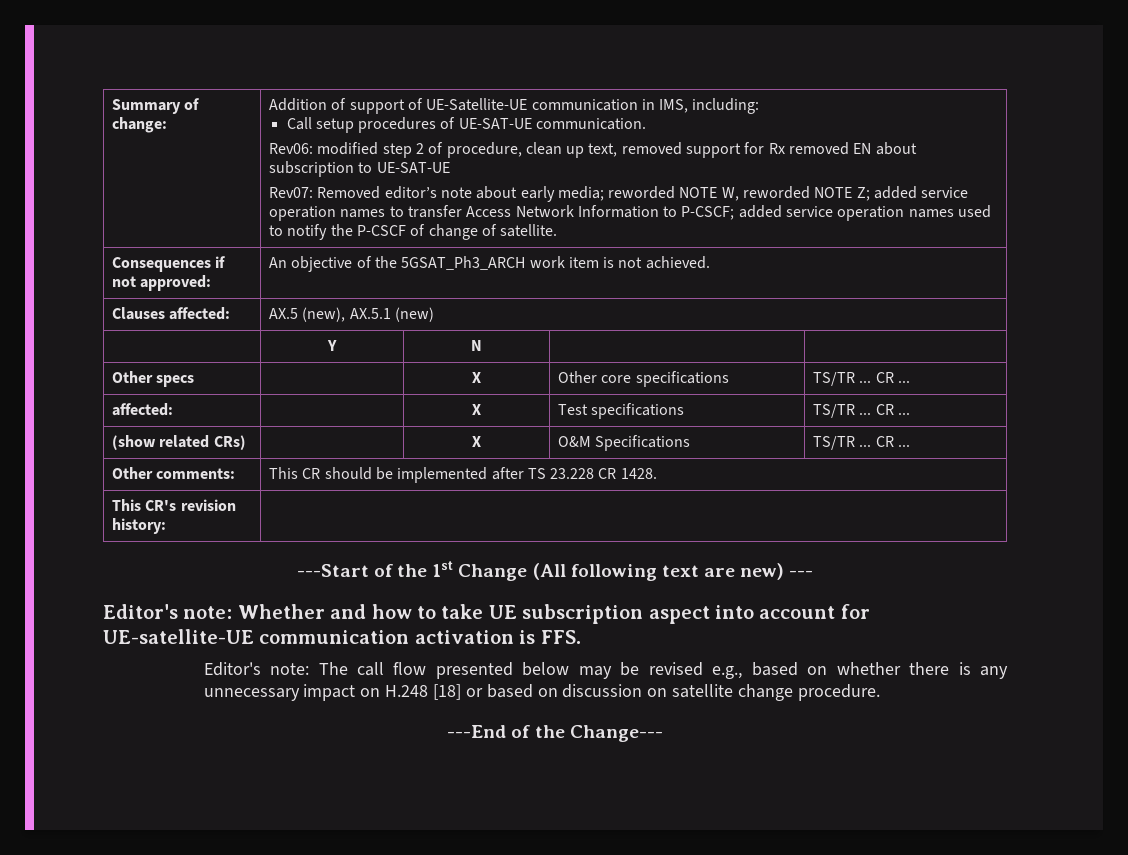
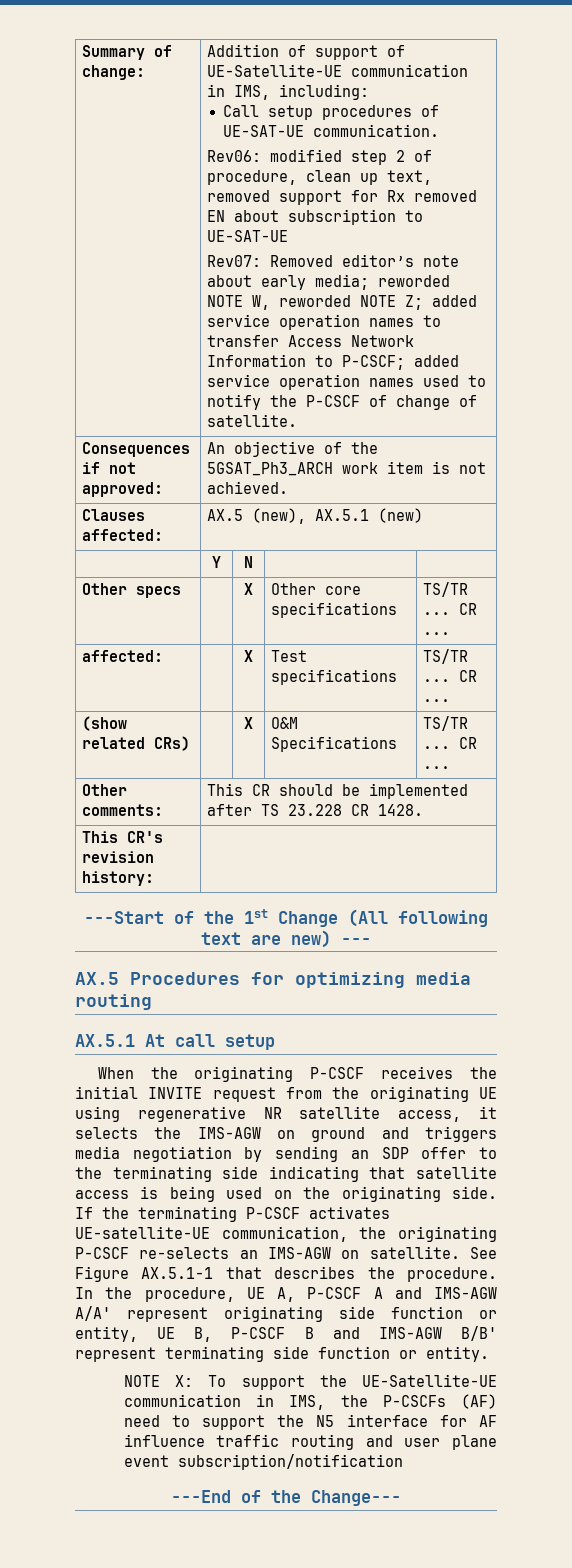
- Editor's note: Whether and how to take UE subscription aspect into account for UE-satellite-UE communication activation is FFS.
- Editor's note: The call flow presented below may be revised e.g., based on whether there is any unnecessary impact on H.248 [18] or based on discussion on satellite change procedure.
+ AX.5 Procedures for optimizing media routing
+ AX.5.1 At call setup
+ When the originating P-CSCF receives the initial INVITE request from the originating UE using regenerative NR satellite access, it selects the IMS-AGW on ground and triggers media negotiation by sending an SDP offer to the terminating side indicating that satellite access is being used on the originating side. If the terminating P-CSCF activates UE-satellite-UE communication, the originating P-CSCF re-selects an IMS-AGW on satellite. See Figure AX.5.1-1 that describes the procedure. In the procedure, UE A, P-CSCF A and IMS-AGW A/A' represent originating side function or entity, UE B, P-CSCF B and IMS-AGW B/B' represent terminating side function or entity.
+ NOTE X: To support the UE-Satellite-UE communication in IMS, the P-CSCFs (AF) need to support the N5 interface for AF influence traffic routing and user plane event subscription/notification

